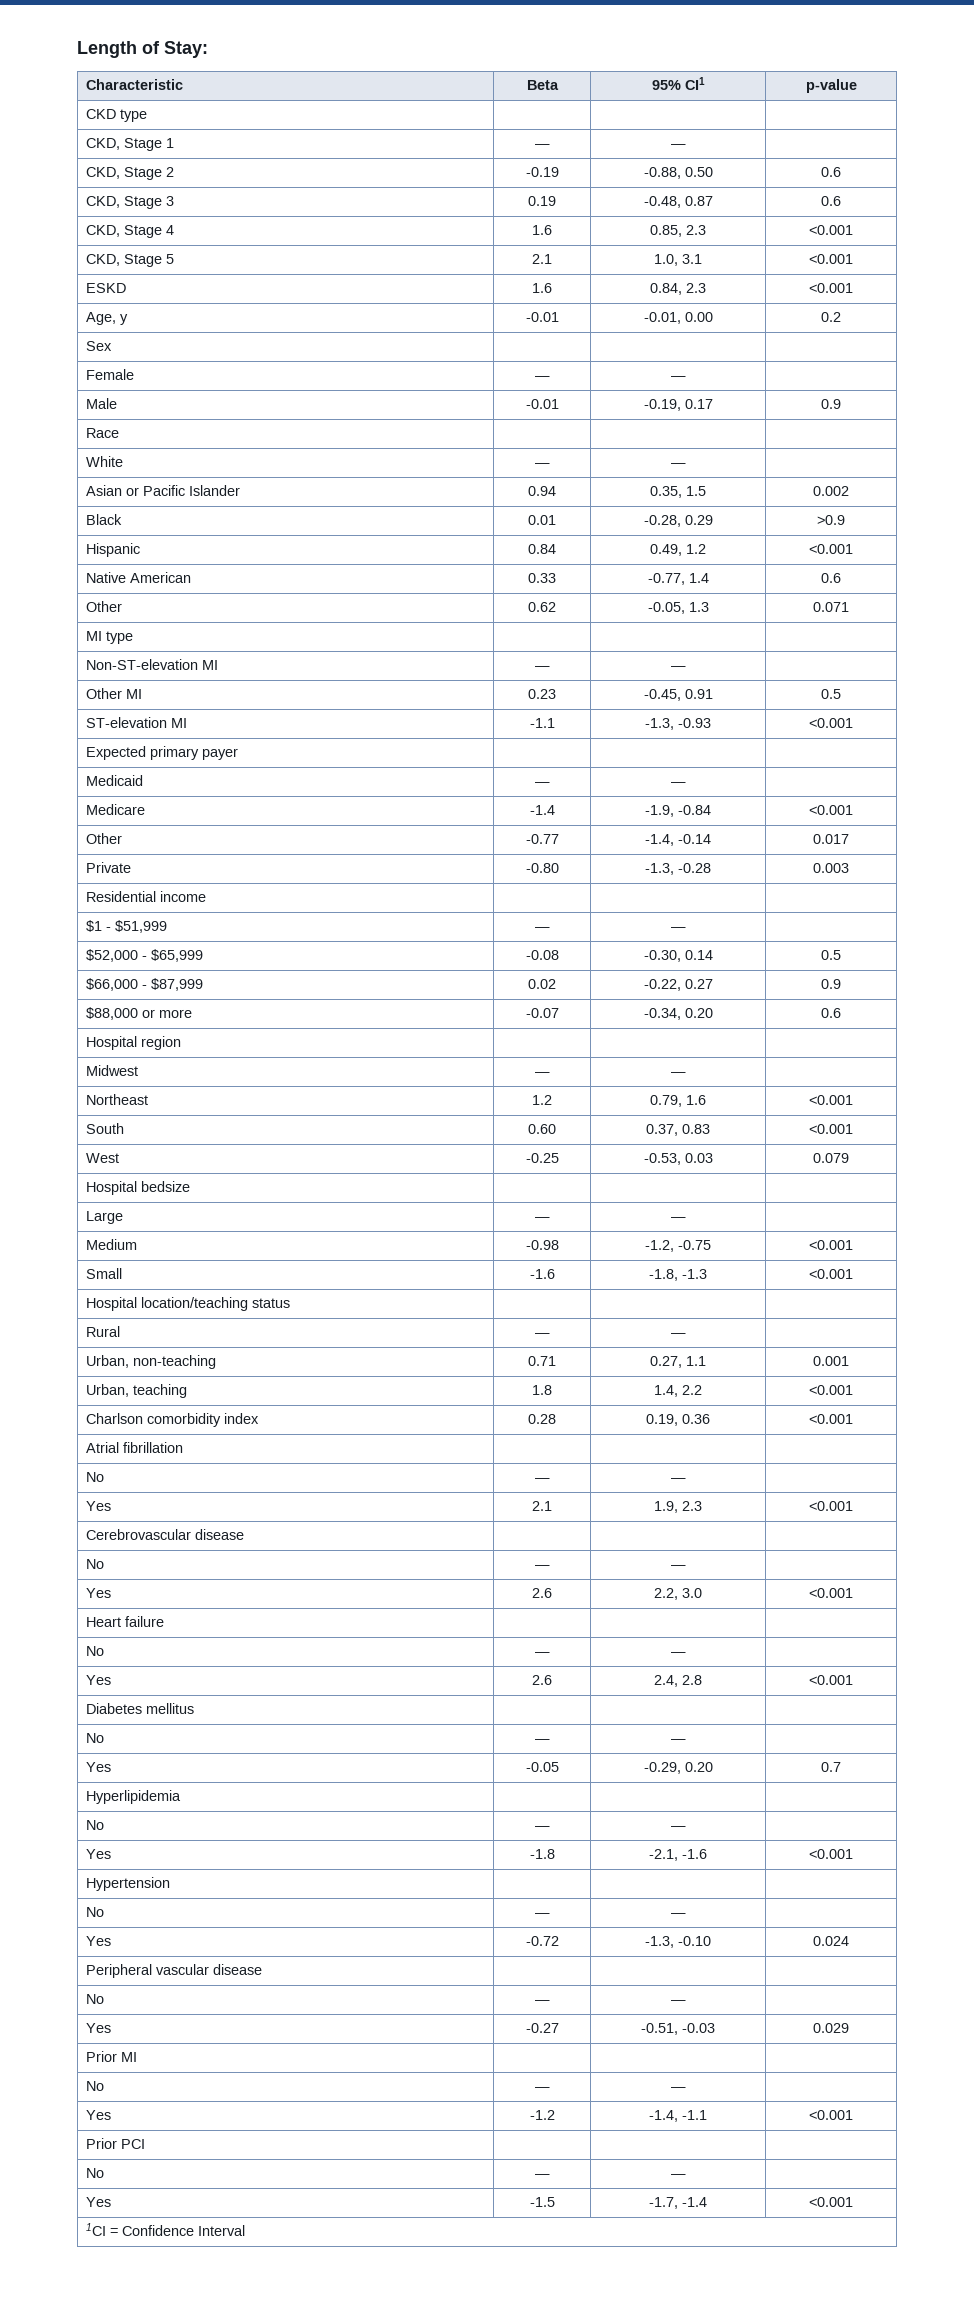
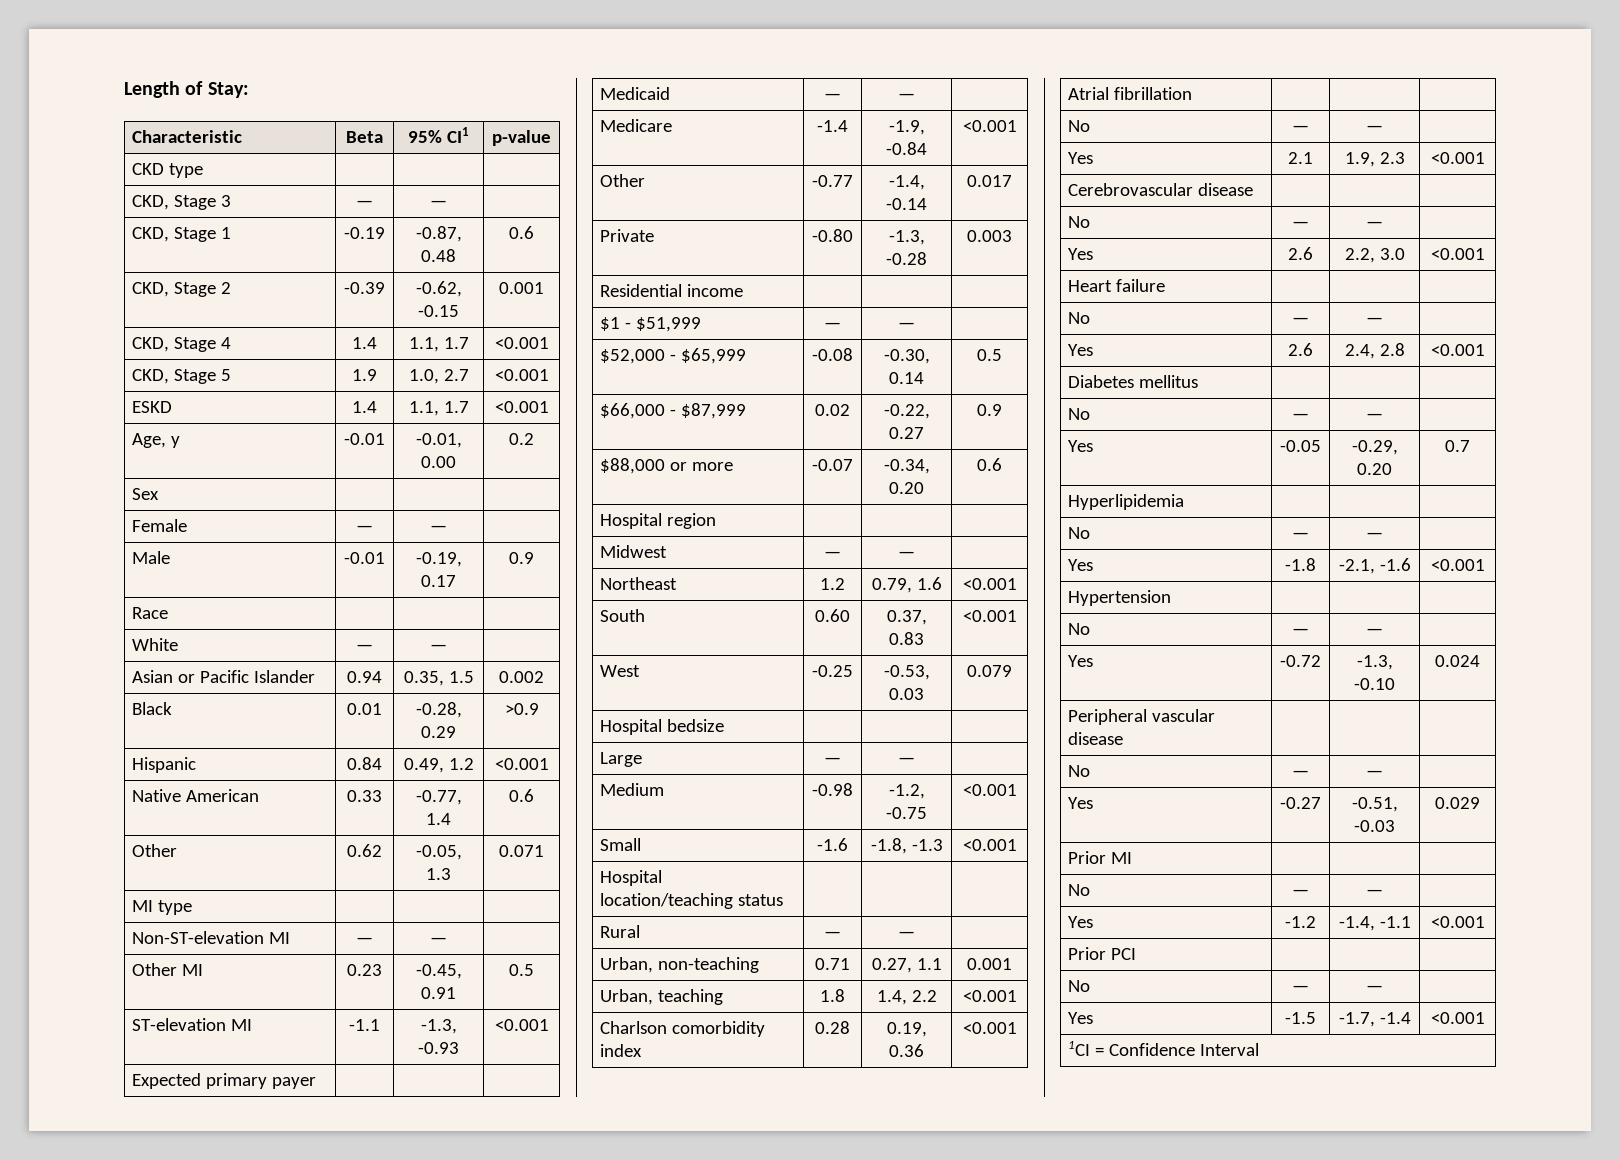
- CKD, Stage 1 | — | — |
+ CKD, Stage 3 | — | — |
- CKD, Stage 2 | -0.19 | -0.88, 0.50 | 0.6
- CKD, Stage 3 | 0.19 | -0.48, 0.87 | 0.6
+ CKD, Stage 1 | -0.19 | -0.87, 0.48 | 0.6
+ CKD, Stage 2 | -0.39 | -0.62, -0.15 | 0.001
- CKD, Stage 4 | 1.6 | 0.85, 2.3 | <0.001
+ CKD, Stage 4 | 1.4 | 1.1, 1.7 | <0.001
- CKD, Stage 5 | 2.1 | 1.0, 3.1 | <0.001
+ CKD, Stage 5 | 1.9 | 1.0, 2.7 | <0.001
- ESKD | 1.6 | 0.84, 2.3 | <0.001
+ ESKD | 1.4 | 1.1, 1.7 | <0.001

